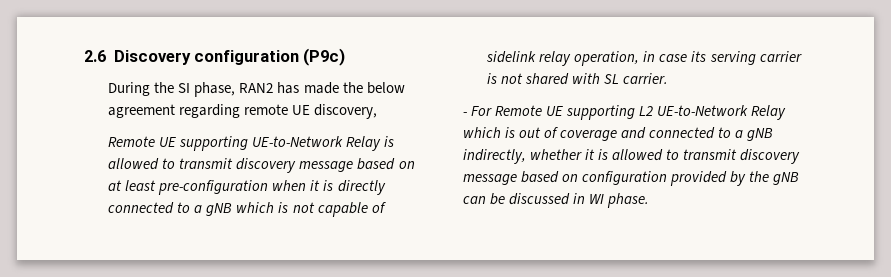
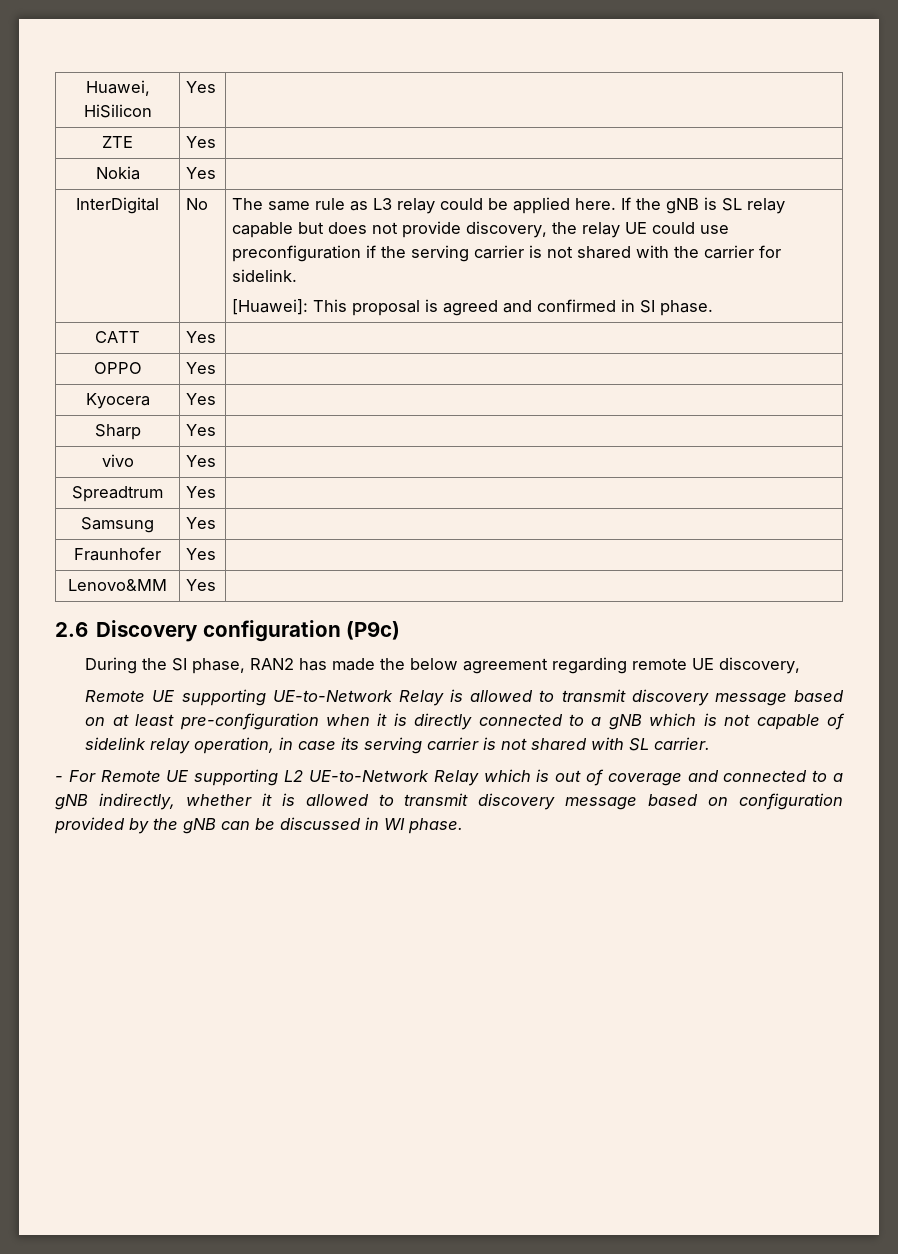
+ Huawei, HiSilicon | Yes |
+ ZTE | Yes |
+ Nokia | Yes |
+ InterDigital | No | The same rule as L3 relay could be applied here. If the gNB is SL relay capable but does not provide discovery, the relay UE could use preconfiguration if the serving carrier is not shared with the carrier for sidelink.
+ [Huawei]: This proposal is agreed and confirmed in SI phase.
+ CATT | Yes |
+ OPPO | Yes |
+ Kyocera | Yes |
+ Sharp | Yes |
+ vivo | Yes |
+ Spreadtrum | Yes |
+ Samsung | Yes |
+ Fraunhofer | Yes |
+ Lenovo&MM | Yes |

